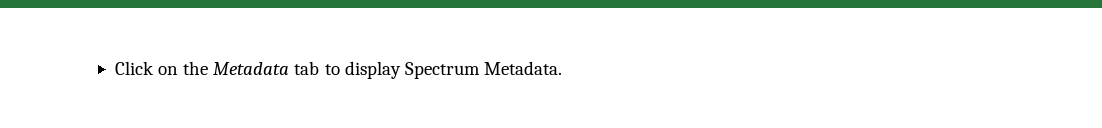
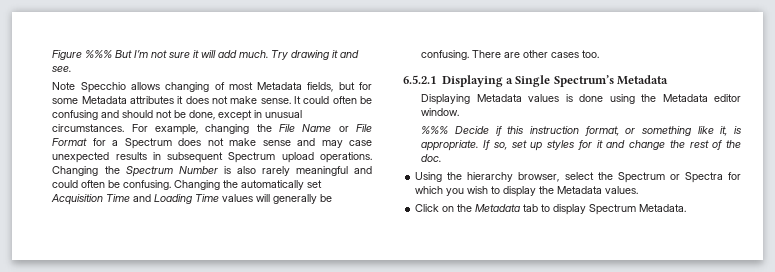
+ Figure %%% But I’m not sure it will add much. Try drawing it and see.
+ Note Specchio allows changing of most Metadata fields, but for some Metadata attributes it does not make sense. It could often be confusing and should not be done, except in unusual circumstances. For example, changing the File Name or File Format for a Spectrum does not make sense and may case unexpected results in subsequent Spectrum upload operations. Changing the Spectrum Number is also rarely meaningful and could often be confusing. Changing the automatically set Acquisition Time and Loading Time values will generally be confusing. There are other cases too.
+ 6.5.2.1 Displaying a Single Spectrum’s Metadata
+ Displaying Metadata values is done using the Metadata editor window.
+ %%% Decide if this instruction format, or something like it, is appropriate. If so, set up styles for it and change the rest of the doc.
+ Using the hierarchy browser, select the Spectrum or Spectra for which you wish to display the Metadata values.

